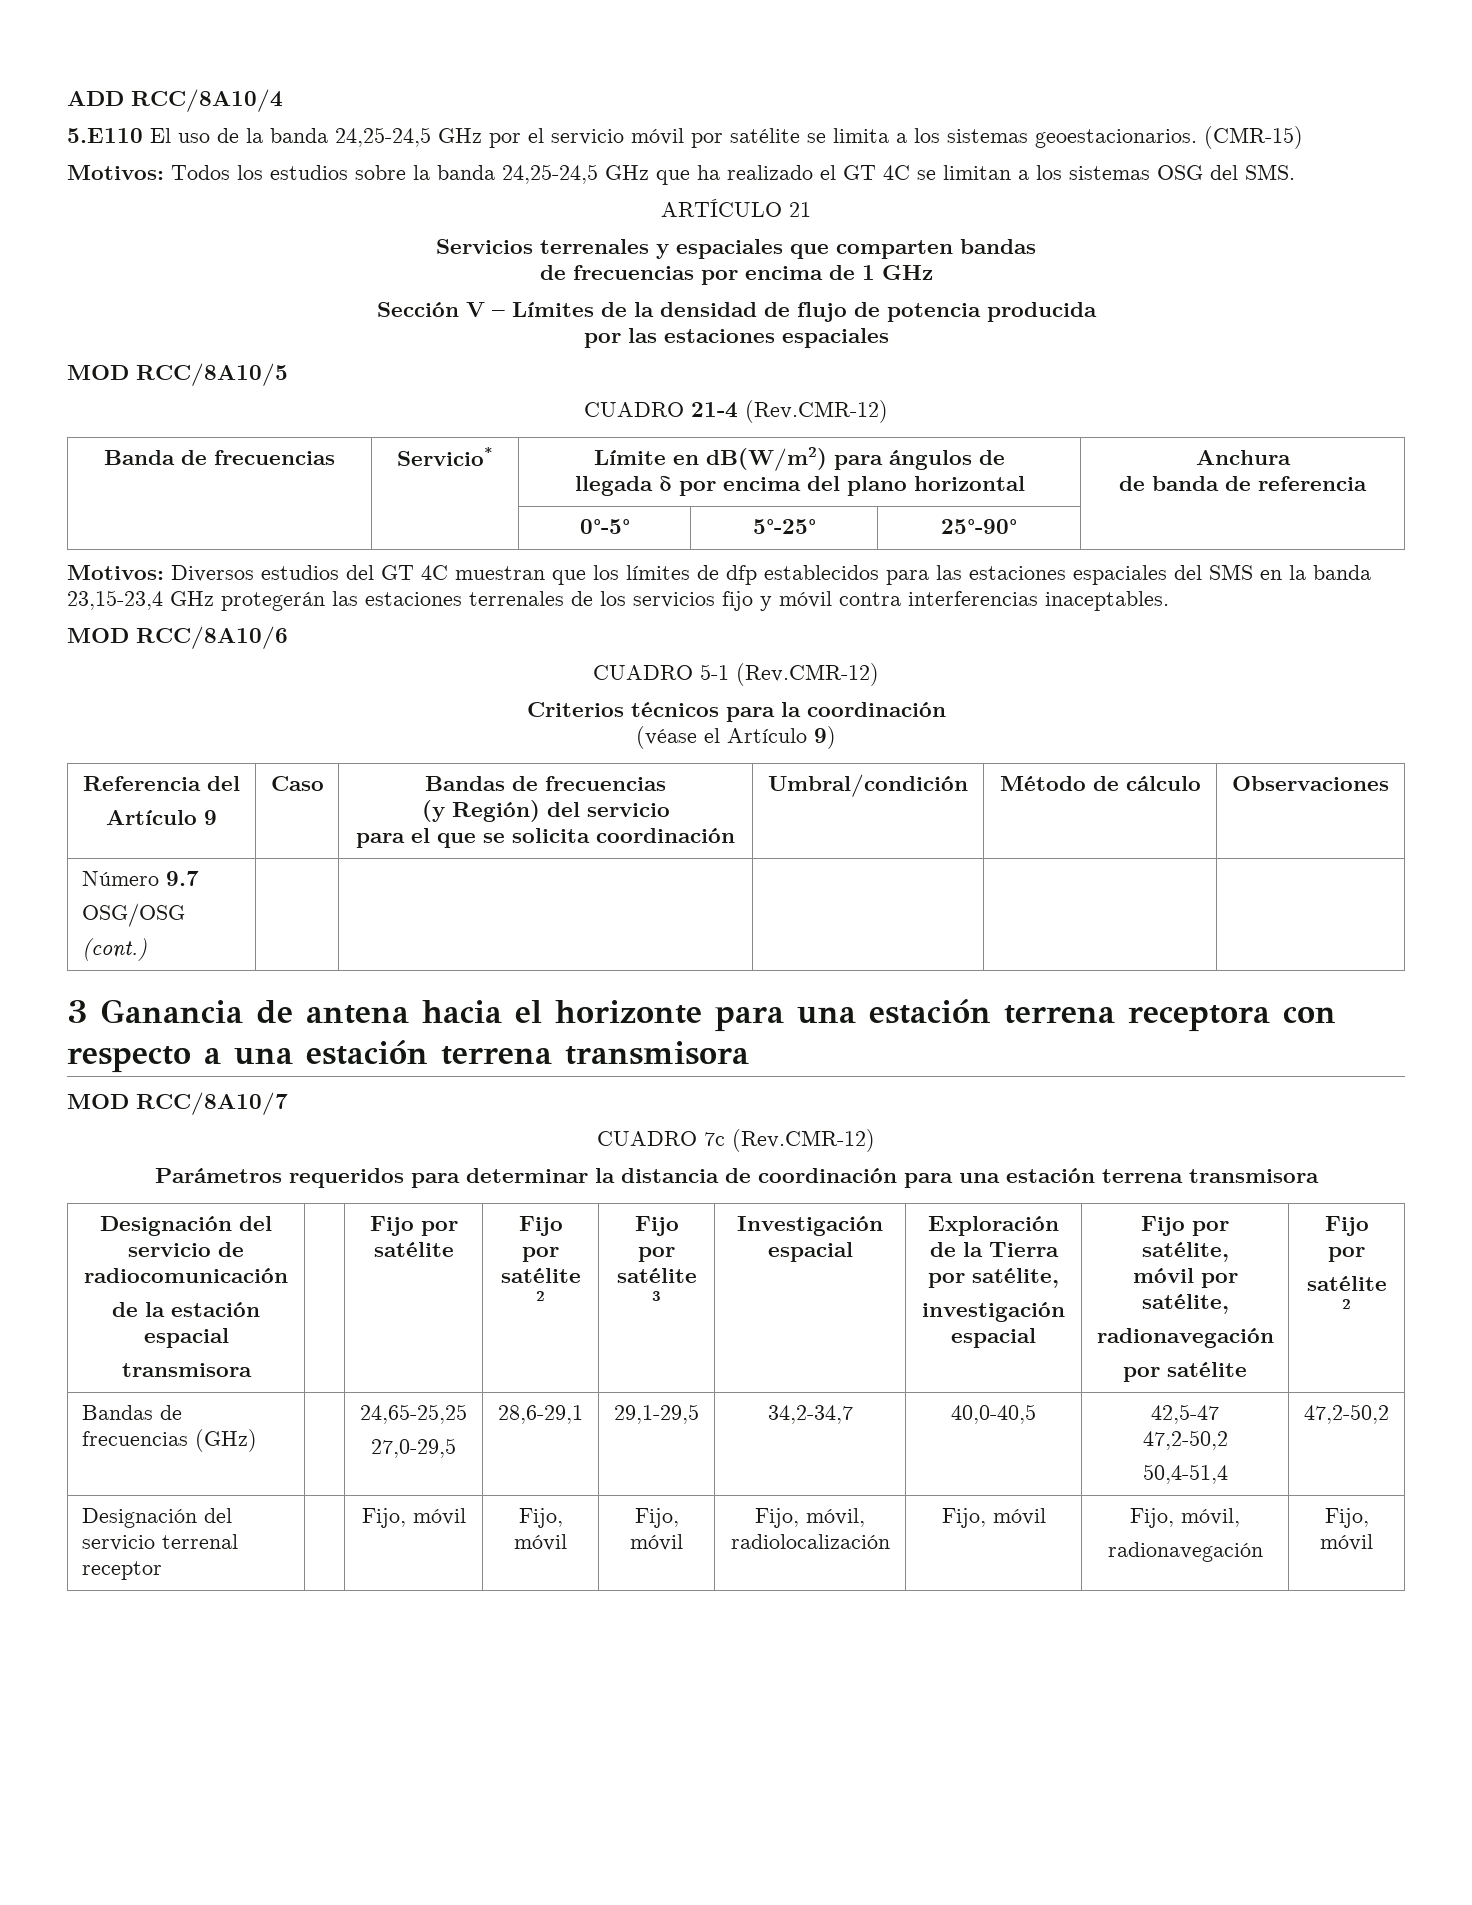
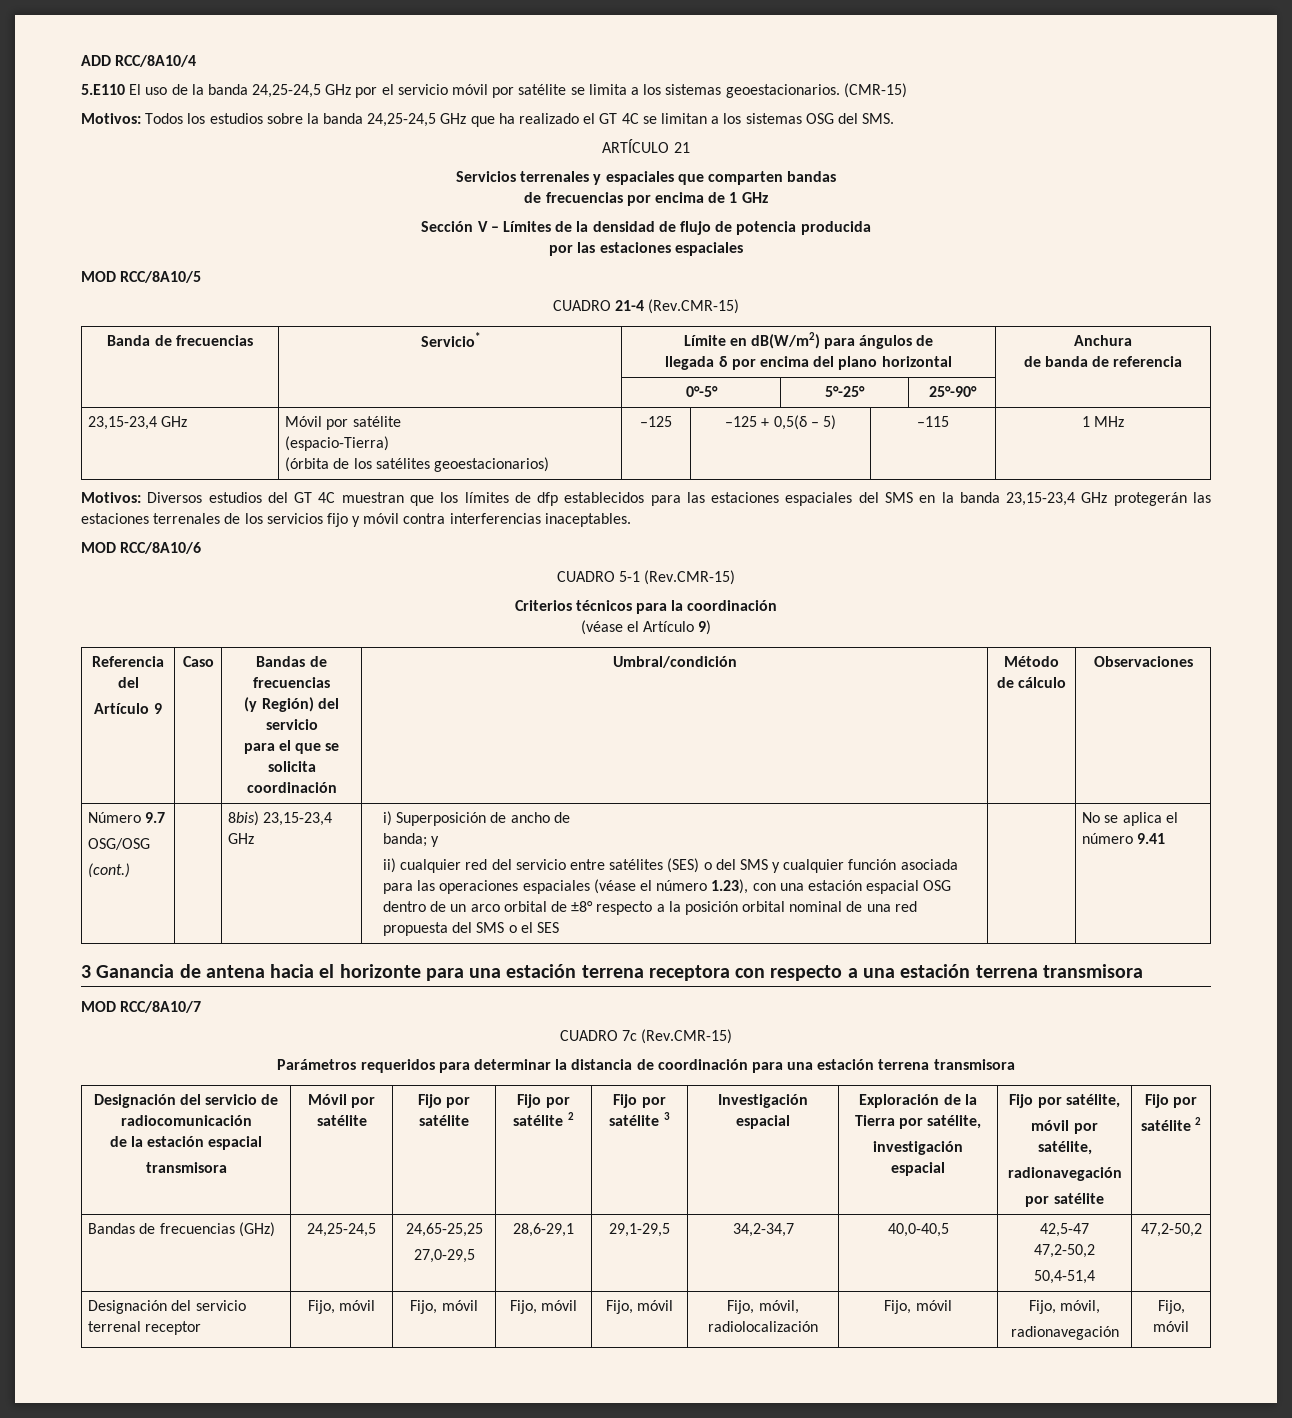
- CUADRO 21-4 (Rev.CMR-12)
+ CUADRO 21-4 (Rev.CMR-15)
+ 23,15-23,4 GHz | Móvil por satélite
+ (espacio-Tierra)
+ (órbita de los satélites geoestacionarios) | –125 | –125 + 0,5(δ – 5) | –115 | 1 MHz
- CUADRO 5-1 (Rev.CMR-12)
+ CUADRO 5-1 (Rev.CMR-15)
+ 8bis) 23,15-23,4 GHz | i) Superposición de ancho de
+ banda; y
+ ii) cualquier red del servicio entre satélites (SES) o del SMS y cualquier función asociada para las operaciones espaciales (véase el número 1.23), con una estación espacial OSG dentro de un arco orbital de ±8° respecto a la posición orbital nominal de una red propuesta del SMS o el SES | | No se aplica el número 9.41
- CUADRO 7c (Rev.CMR-12)
+ CUADRO 7c (Rev.CMR-15)
  de la estación espacial
- transmisora
+ transmisora | Móvil por satélite
- Bandas de frecuencias (GHz) | | 24,65-25,25
+ Bandas de frecuencias (GHz) | 24,25-24,5 | 24,65-25,25
- Designación del servicio terrenal receptor | | Fijo, móvil | Fijo, móvil | Fijo, móvil | Fijo, móvil, radiolocalización | Fijo, móvil | Fijo, móvil,
+ Designación del servicio terrenal receptor | Fijo, móvil | Fijo, móvil | Fijo, móvil | Fijo, móvil | Fijo, móvil, radiolocalización | Fijo, móvil | Fijo, móvil,

